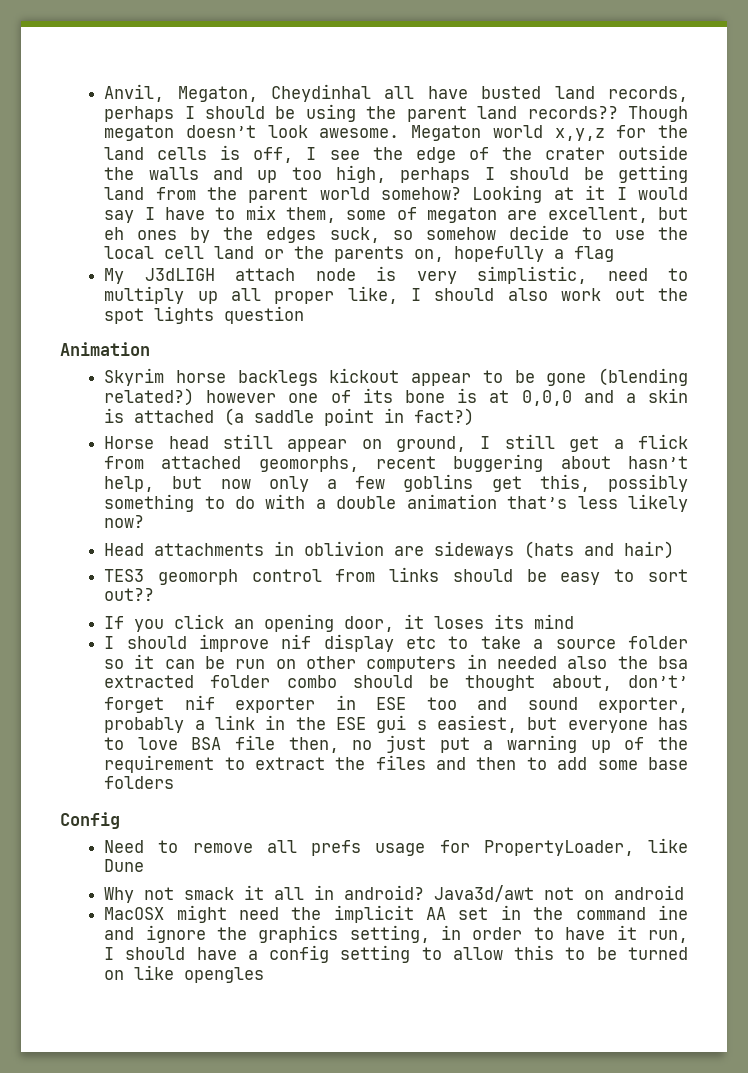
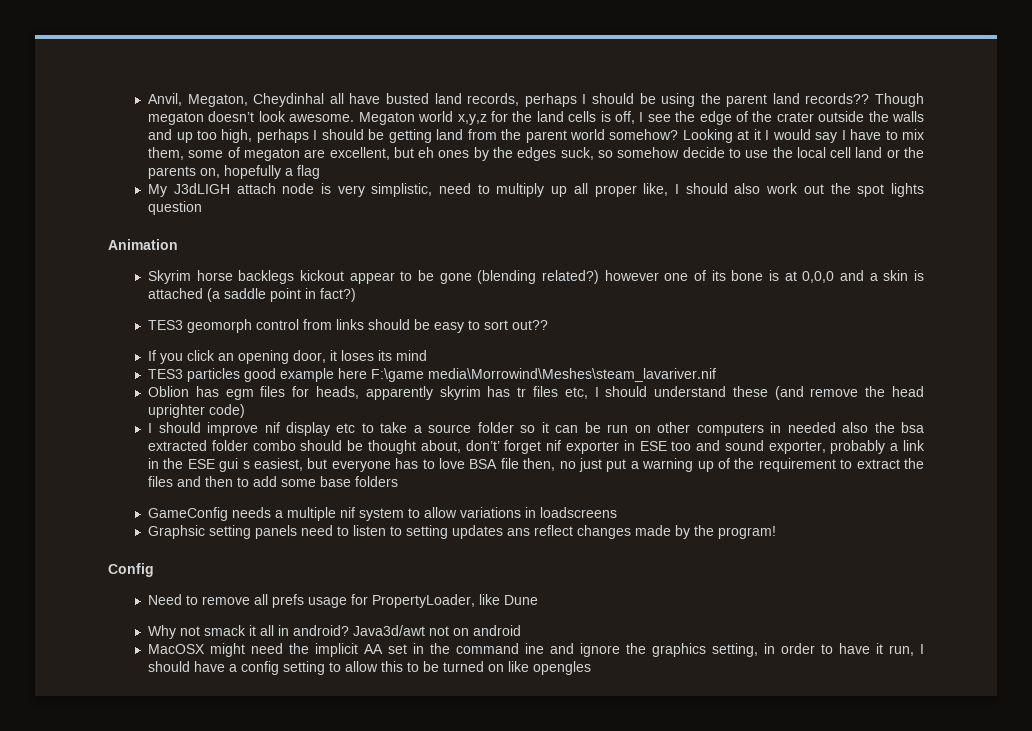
- Horse head still appear on ground, I still get a flick from attached geomorphs, recent buggering about hasn’t help, but now only a few goblins get this, possibly something to do with a double animation that’s less likely now?
- Head attachments in oblivion are sideways (hats and hair)
+ TES3 particles good example here F:\game media\Morrowind\Meshes\steam_lavariver.nif
+ Oblion has egm files for heads, apparently skyrim has tr files etc, I should understand these (and remove the head uprighter code)
+ GameConfig needs a multiple nif system to allow variations in loadscreens
+ Graphsic setting panels need to listen to setting updates ans reflect changes made by the program!

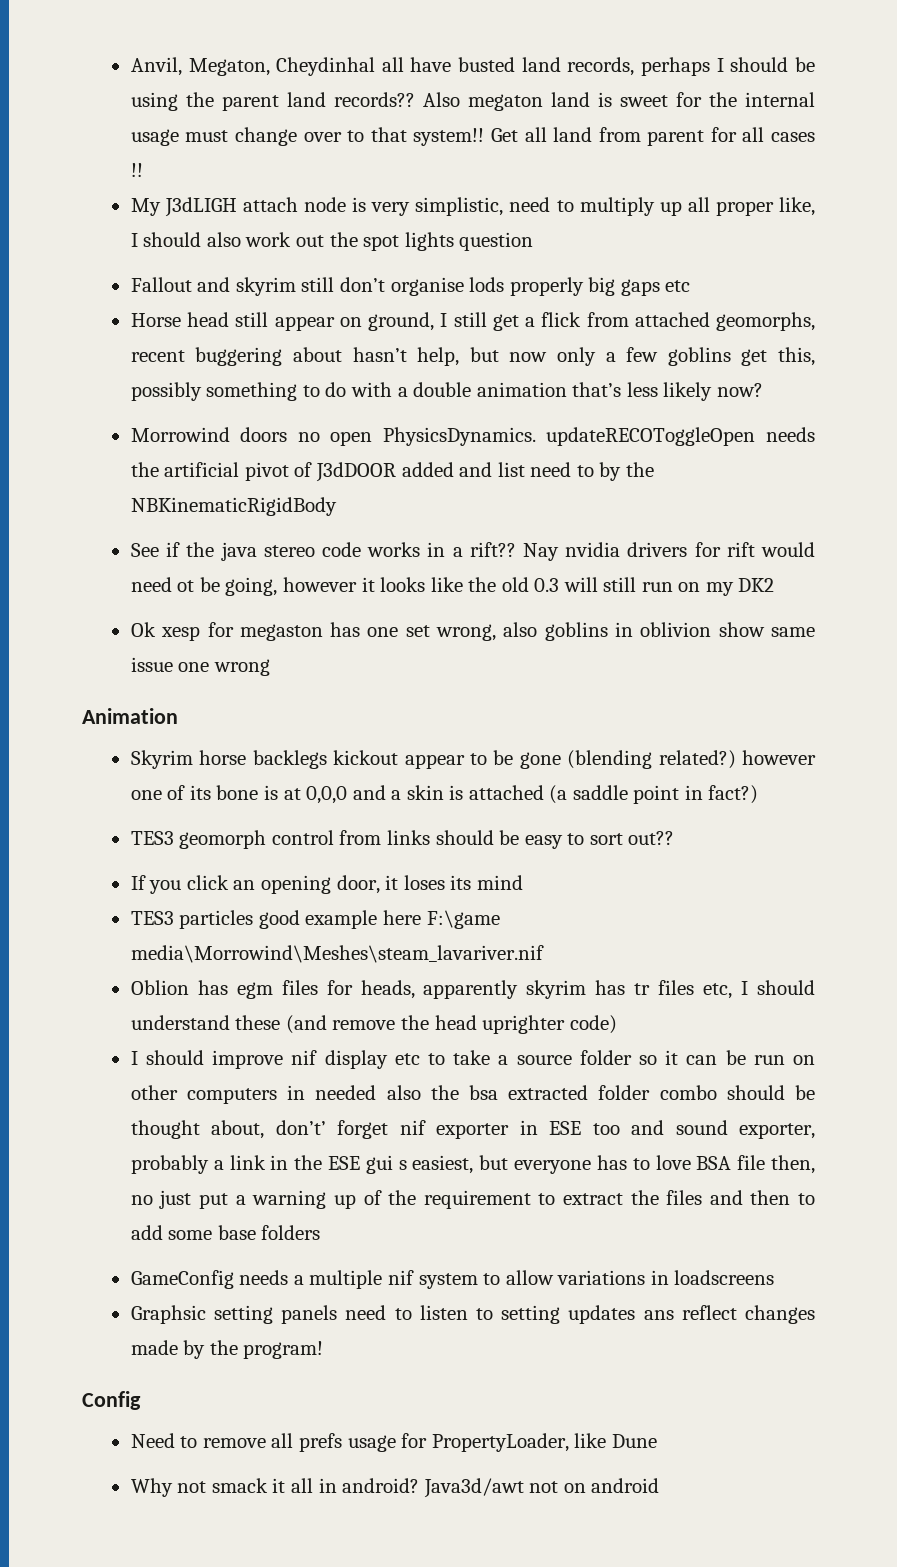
- Though megaton doesn’t look awesome. Megaton world x,y,z for the land cells is off, I see the edge of the crater outside the walls and up too high, perhaps I should be getting land from the parent world somehow? Looking at it I would say I have to mix them, some of megaton are excellent, but eh ones by the edges suck, so somehow decide to use the local cell land or the parents on, hopefully a flag
+ Also megaton land is sweet for the internal usage must change over to that system!! Get all land from parent for all cases !!
+ Fallout and skyrim still don’t organise lods properly big gaps etc
+ Horse head still appear on ground, I still get a flick from attached geomorphs, recent buggering about hasn’t help, but now only a few goblins get this, possibly something to do with a double animation that’s less likely now?
+ Morrowind doors no open PhysicsDynamics. updateRECOToggleOpen needs the artificial pivot of J3dDOOR added and list need to by the NBKinematicRigidBody
+ See if the java stereo code works in a rift?? Nay nvidia drivers for rift would need ot be going, however it looks like the old 0.3 will still run on my DK2
+ Ok xesp for megaston has one set wrong, also goblins in oblivion show same issue one wrong
- MacOSX might need the implicit AA set in the command ine and ignore the graphics setting, in order to have it run, I should have a config setting to allow this to be turned on like opengles

